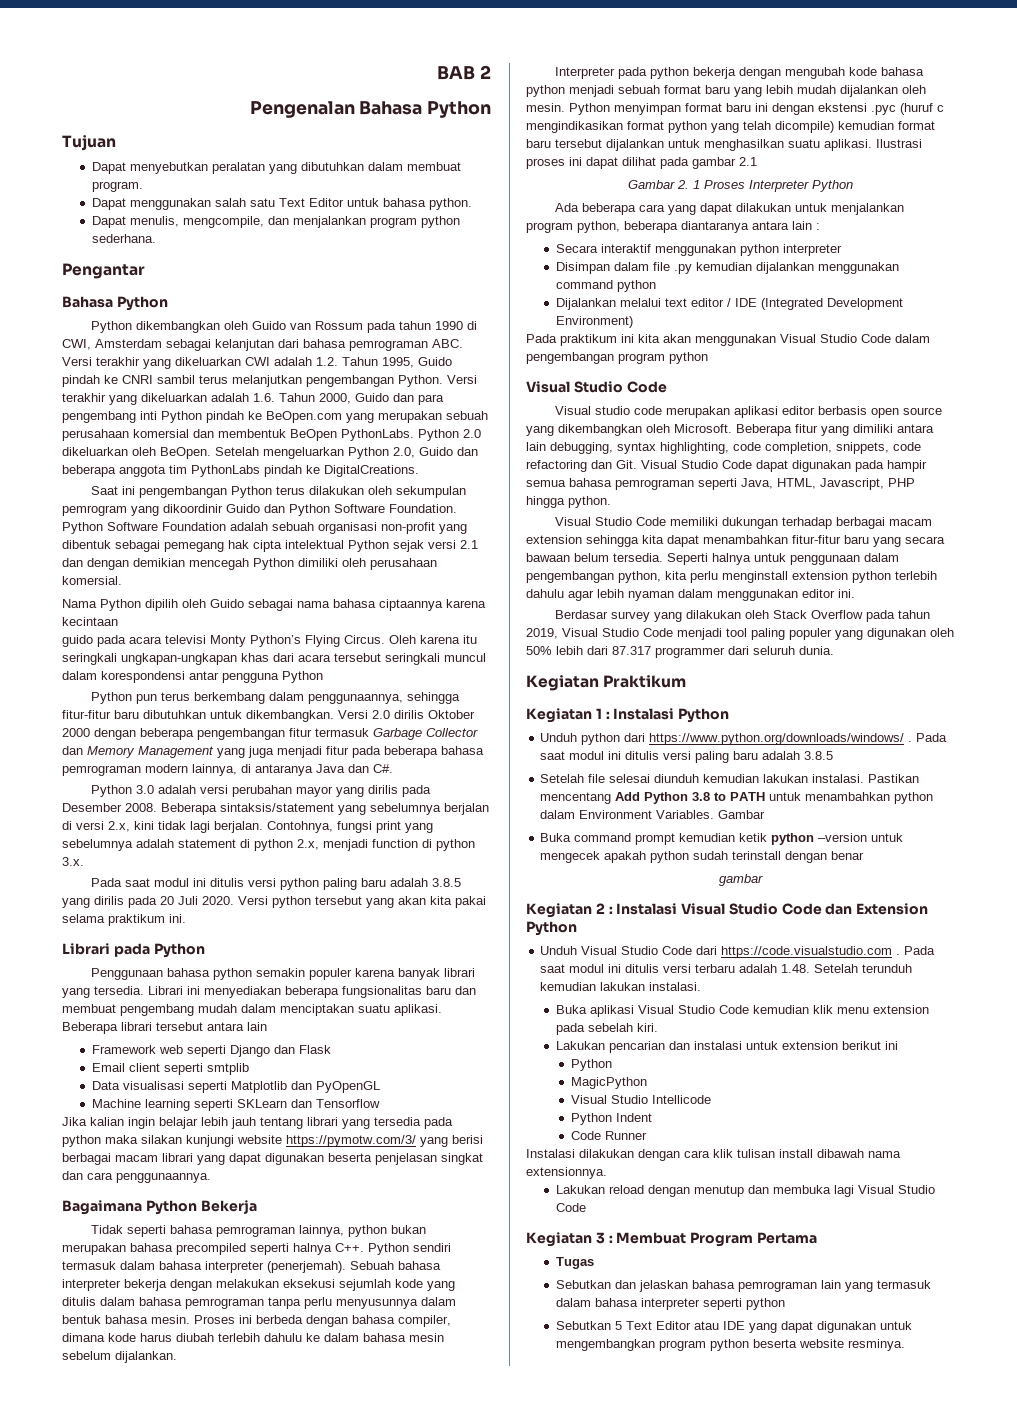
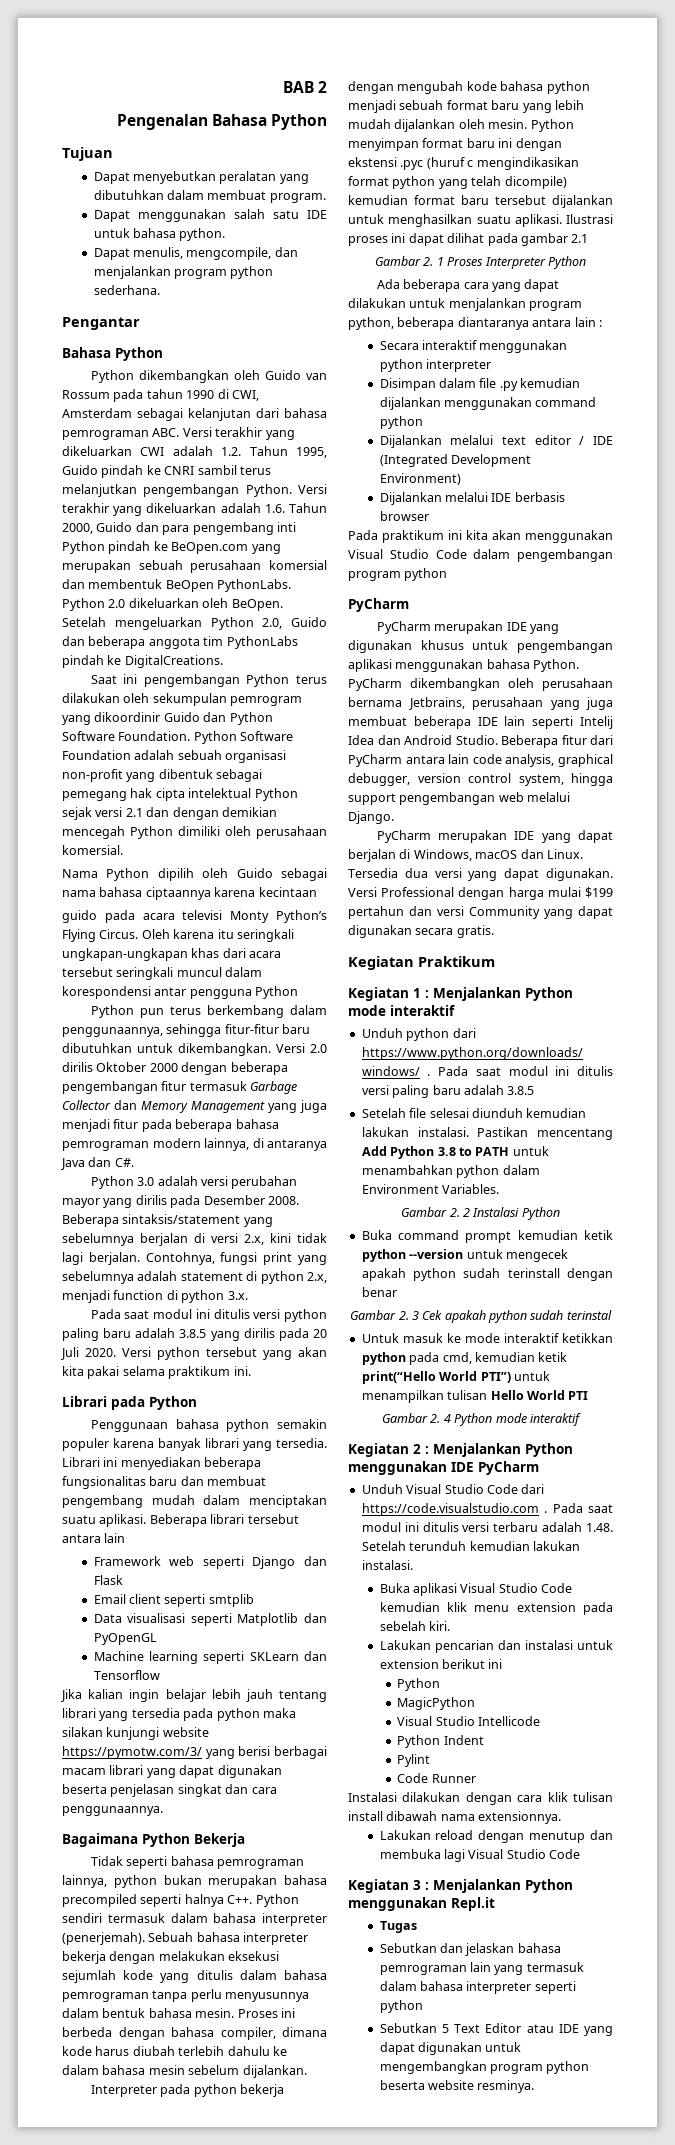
- Dapat menggunakan salah satu Text Editor untuk bahasa python.
+ Dapat menggunakan salah satu IDE untuk bahasa python.
+ Dijalankan melalui IDE berbasis browser
  Pada praktikum ini kita akan menggunakan Visual Studio Code dalam pengembangan program python
- Visual Studio Code
- Visual studio code merupakan aplikasi editor berbasis open source yang dikembangkan oleh Microsoft. Beberapa fitur yang dimiliki antara lain debugging, syntax highlighting, code completion, snippets, code refactoring dan Git. Visual Studio Code dapat digunakan pada hampir semua bahasa pemrograman seperti Java, HTML, Javascript, PHP hingga python.
- Visual Studio Code memiliki dukungan terhadap berbagai macam extension sehingga kita dapat menambahkan fitur-fitur baru yang secara bawaan belum tersedia. Seperti halnya untuk penggunaan dalam pengembangan python, kita perlu menginstall extension python terlebih dahulu agar lebih nyaman dalam menggunakan editor ini.
- Berdasar survey yang dilakukan oleh Stack Overflow pada tahun 2019, Visual Studio Code menjadi tool paling populer yang digunakan oleh 50% lebih dari 87.317 programmer dari seluruh dunia.
+ PyCharm
+ PyCharm merupakan IDE yang digunakan khusus untuk pengembangan aplikasi menggunakan bahasa Python. PyCharm dikembangkan oleh perusahaan bernama Jetbrains, perusahaan yang juga membuat beberapa IDE lain seperti Intelij Idea dan Android Studio. Beberapa fitur dari PyCharm antara lain code analysis, graphical debugger, version control system, hingga support pengembangan web melalui Django.
+ PyCharm merupakan IDE yang dapat berjalan di Windows, macOS dan Linux. Tersedia dua versi yang dapat digunakan. Versi Professional dengan harga mulai $199 pertahun dan versi Community yang dapat digunakan secara gratis.
- Kegiatan 1 : Instalasi Python
+ Kegiatan 1 : Menjalankan Python mode interaktif
- Pastikan mencentang Add Python 3.8 to PATH untuk menambahkan python dalam Environment Variables. Gambar
+ Pastikan mencentang Add Python 3.8 to PATH untuk menambahkan python dalam Environment Variables.
+ Gambar 2. 2 Instalasi Python
- Buka command prompt kemudian ketik python –version untuk mengecek apakah python sudah terinstall dengan benar
- gambar
- Kegiatan 2 : Instalasi Visual Studio Code dan Extension Python
+ Buka command prompt kemudian ketik python --version untuk mengecek apakah python sudah terinstall dengan benar
+ Gambar 2. 3 Cek apakah python sudah terinstal
+ Untuk masuk ke mode interaktif ketikkan python pada cmd, kemudian ketik print(“Hello World PTI”) untuk menampilkan tulisan Hello World PTI
+ Gambar 2. 4 Python mode interaktif
+ Kegiatan 2 : Menjalankan Python menggunakan IDE PyCharm
+ Pylint
- Kegiatan 3 : Membuat Program Pertama
+ Kegiatan 3 : Menjalankan Python menggunakan Repl.it

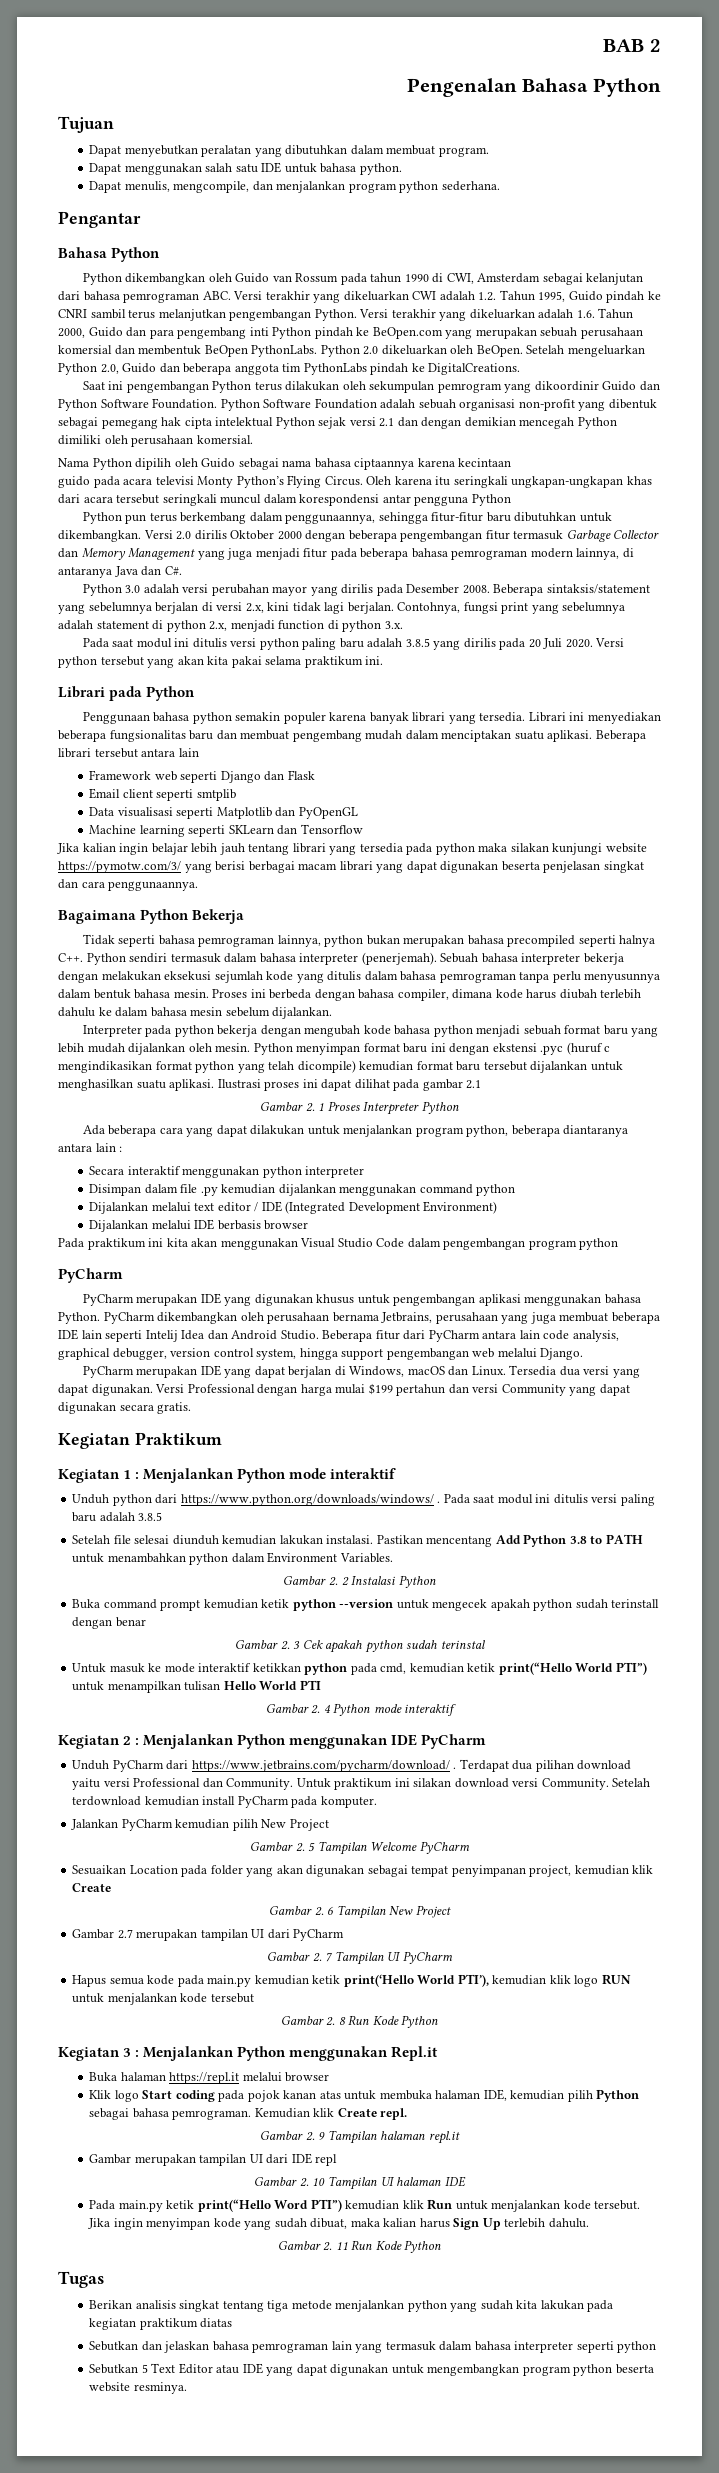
- Unduh Visual Studio Code dari https://code.visualstudio.com . Pada saat modul ini ditulis versi terbaru adalah 1.48. Setelah terunduh kemudian lakukan instalasi.
- Buka aplikasi Visual Studio Code kemudian klik menu extension pada sebelah kiri.
- Lakukan pencarian dan instalasi untuk extension berikut ini
- Python
- MagicPython
- Visual Studio Intellicode
- Python Indent
- Pylint
- Code Runner
- Instalasi dilakukan dengan cara klik tulisan install dibawah nama extensionnya.
- Lakukan reload dengan menutup dan membuka lagi Visual Studio Code
+ Unduh PyCharm dari https://www.jetbrains.com/pycharm/download/ . Terdapat dua pilihan download yaitu versi Professional dan Community. Untuk praktikum ini silakan download versi Community. Setelah terdownload kemudian install PyCharm pada komputer.
+ Jalankan PyCharm kemudian pilih New Project
+ Gambar 2. 5 Tampilan Welcome PyCharm
+ Sesuaikan Location pada folder yang akan digunakan sebagai tempat penyimpanan project, kemudian klik Create
+ Gambar 2. 6 Tampilan New Project
+ Gambar 2.7 merupakan tampilan UI dari PyCharm
+ Gambar 2. 7 Tampilan UI PyCharm
+ Hapus semua kode pada main.py kemudian ketik print(‘Hello World PTI’), kemudian klik logo RUN untuk menjalankan kode tersebut
+ Gambar 2. 8 Run Kode Python
+ Buka halaman https://repl.it melalui browser
+ Klik logo Start coding pada pojok kanan atas untuk membuka halaman IDE, kemudian pilih Python sebagai bahasa pemrograman. Kemudian klik Create repl.
+ Gambar 2. 9 Tampilan halaman repl.it
+ Gambar merupakan tampilan UI dari IDE repl
+ Gambar 2. 10 Tampilan UI halaman IDE
+ Pada main.py ketik print(“Hello Word PTI”) kemudian klik Run untuk menjalankan kode tersebut. Jika ingin menyimpan kode yang sudah dibuat, maka kalian harus Sign Up terlebih dahulu.
+ Gambar 2. 11 Run Kode Python
  Tugas
+ Berikan analisis singkat tentang tiga metode menjalankan python yang sudah kita lakukan pada kegiatan praktikum diatas

